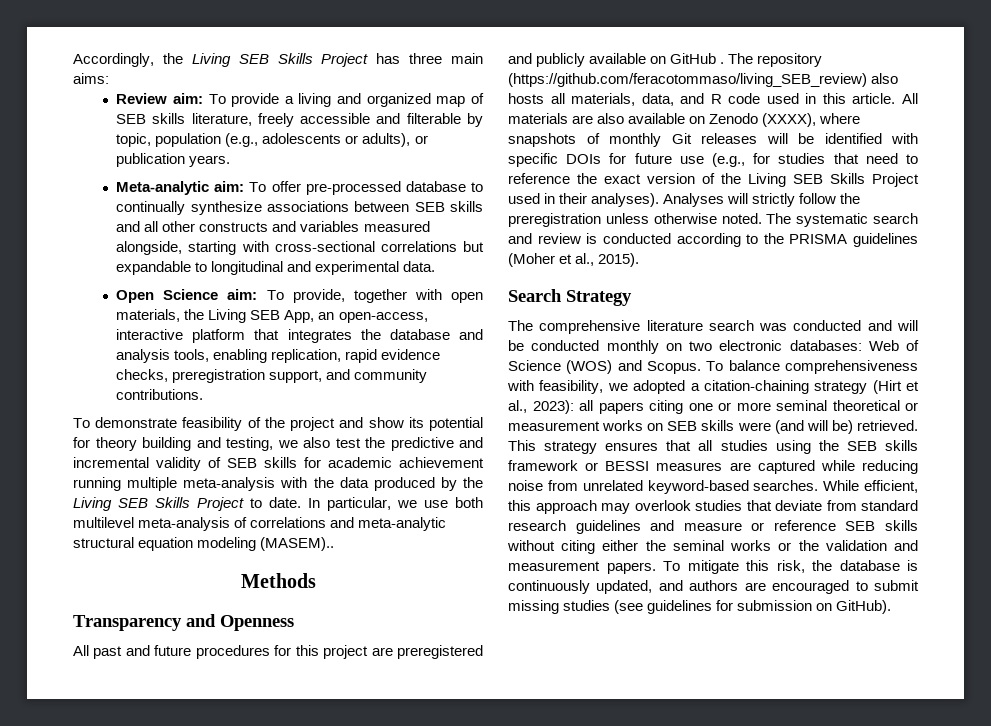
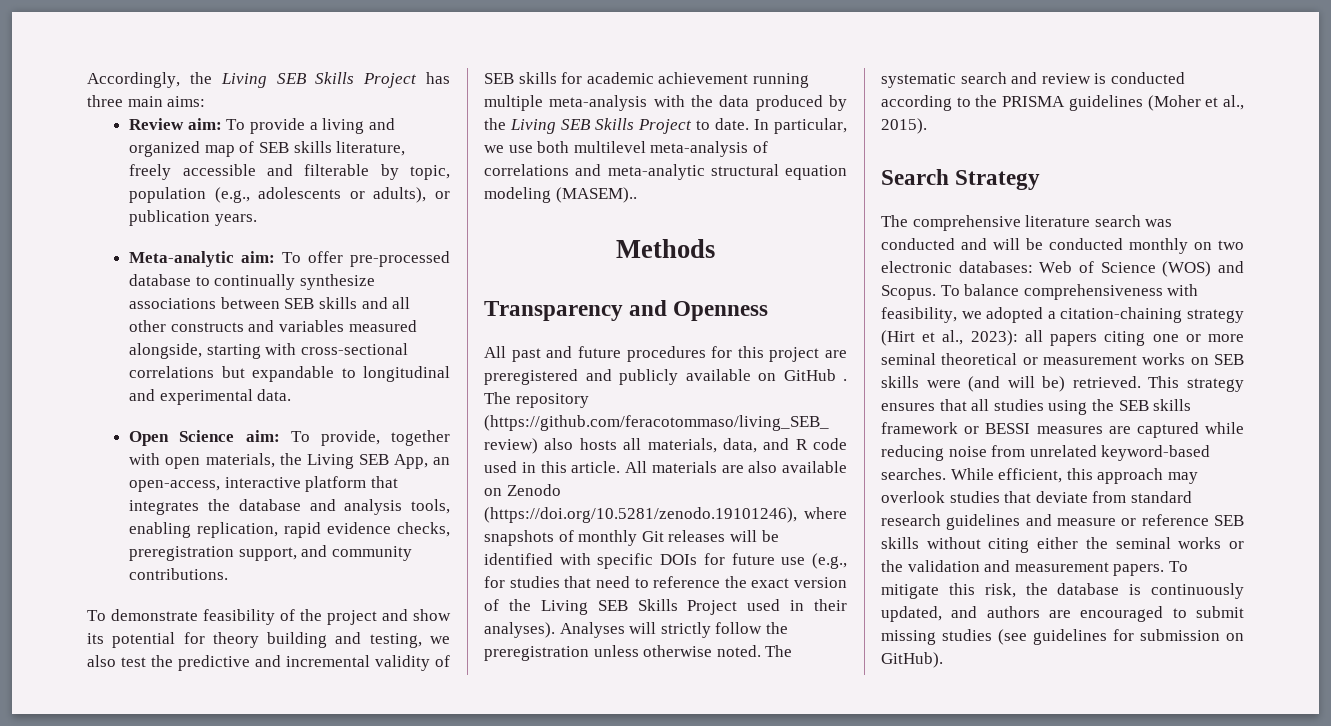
- All materials are also available on Zenodo (XXXX), where snapshots of monthly Git releases will be identified with specific DOIs for future use (e.g., for studies that need to reference the exact version of the Living SEB Skills Project used in their analyses).
+ All materials are also available on Zenodo (https://doi.org/10.5281/zenodo.19101246), where snapshots of monthly Git releases will be identified with specific DOIs for future use (e.g., for studies that need to reference the exact version of the Living SEB Skills Project used in their analyses).

